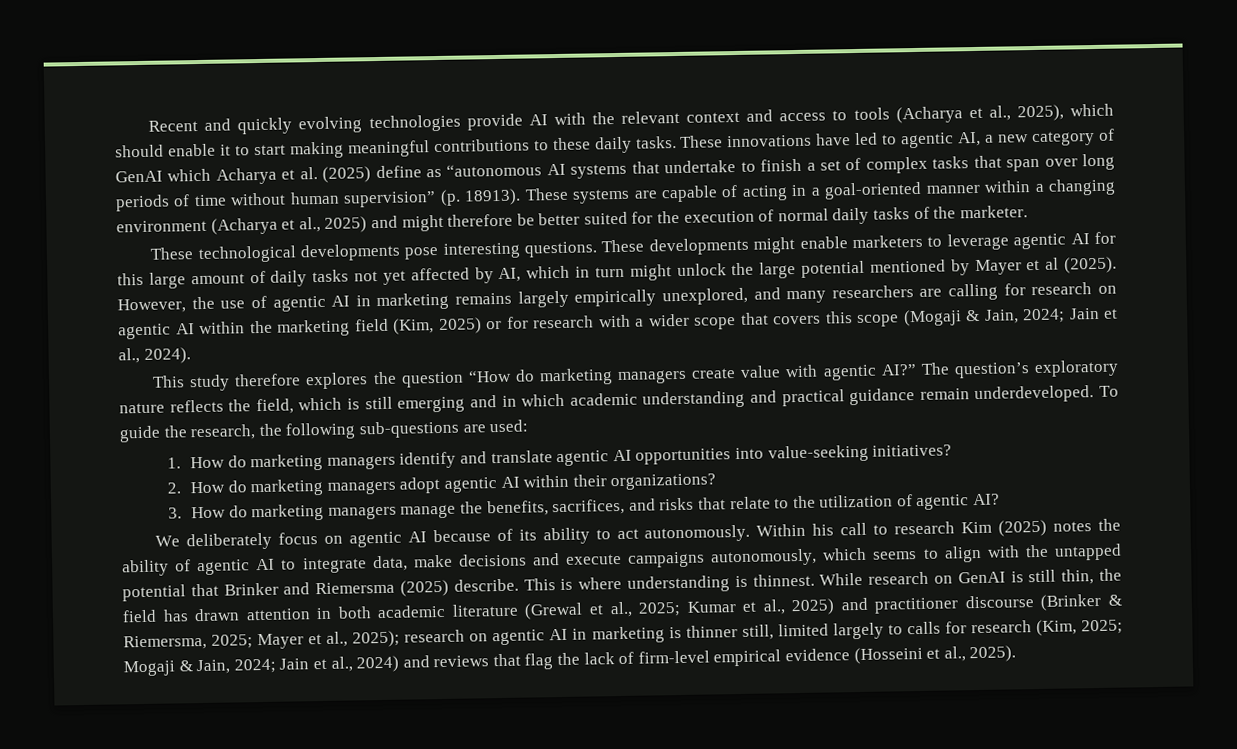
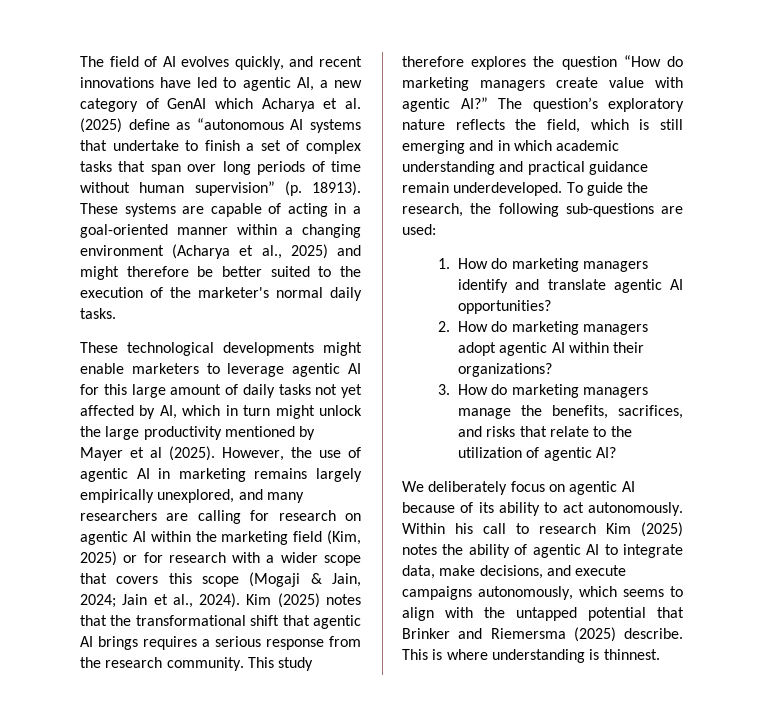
- Recent and quickly evolving technologies provide AI with the relevant context and access to tools (Acharya et al., 2025), which should enable it to start making meaningful contributions to these daily tasks. These innovations have led to agentic AI, a new category of GenAI which Acharya et al. (2025) define as “autonomous AI systems that undertake to finish a set of complex tasks that span over long periods of time without human supervision” (p. 18913).
+ The field of AI evolves quickly, and recent innovations have led to agentic AI, a new category of GenAI which Acharya et al. (2025) define as “autonomous AI systems that undertake to finish a set of complex tasks that span over long periods of time without human supervision” (p. 18913).
- These systems are capable of acting in a goal-oriented manner within a changing environment (Acharya et al., 2025) and might therefore be better suited for the execution of normal daily tasks of the marketer.
- These technological developments pose interesting questions. These developments might enable marketers to leverage agentic AI for this large amount of daily tasks not yet affected by AI, which in turn might unlock the large potential mentioned by Mayer et al (2025).
+ These systems are capable of acting in a goal-oriented manner within a changing environment (Acharya et al., 2025) and might therefore be better suited to the execution of the marketer's normal daily tasks.
+ These technological developments might enable marketers to leverage agentic AI for this large amount of daily tasks not yet affected by AI, which in turn might unlock the large productivity mentioned by Mayer et al (2025).
- Jain et al., 2024).
- This study therefore explores the question “How do marketing managers create value with agentic AI?”
+ Jain et al., 2024). Kim (2025) notes that the transformational shift that agentic AI brings requires a serious response from the research community. This study therefore explores the question “How do marketing managers create value with agentic AI?”
- 1. How do marketing managers identify and translate agentic AI opportunities into value-seeking initiatives?
+ 1. How do marketing managers identify and translate agentic AI opportunities?
- Within his call to research Kim (2025) notes the ability of agentic AI to integrate data, make decisions and execute campaigns autonomously, which seems to align with the untapped potential that Brinker and Riemersma (2025) describe.
+ Within his call to research Kim (2025) notes the ability of agentic AI to integrate data, make decisions, and execute campaigns autonomously, which seems to align with the untapped potential that Brinker and Riemersma (2025) describe.
- While research on GenAI is still thin, the field has drawn attention in both academic literature (Grewal et al., 2025; Kumar et al., 2025) and practitioner discourse (Brinker & Riemersma, 2025; Mayer et al., 2025); research on agentic AI in marketing is thinner still, limited largely to calls for research (Kim, 2025; Mogaji & Jain, 2024; Jain et al., 2024) and reviews that flag the lack of firm-level empirical evidence (Hosseini et al., 2025).

